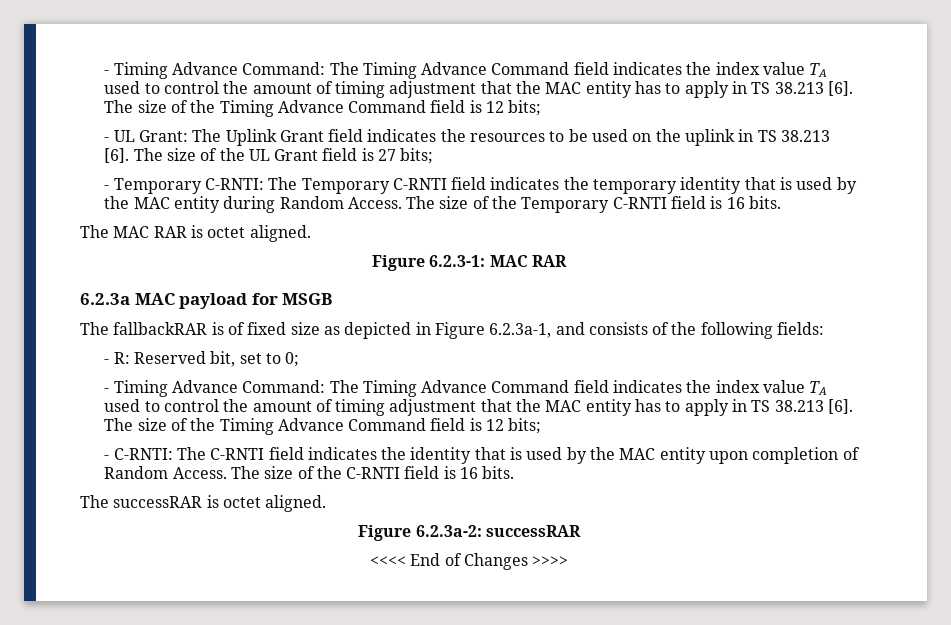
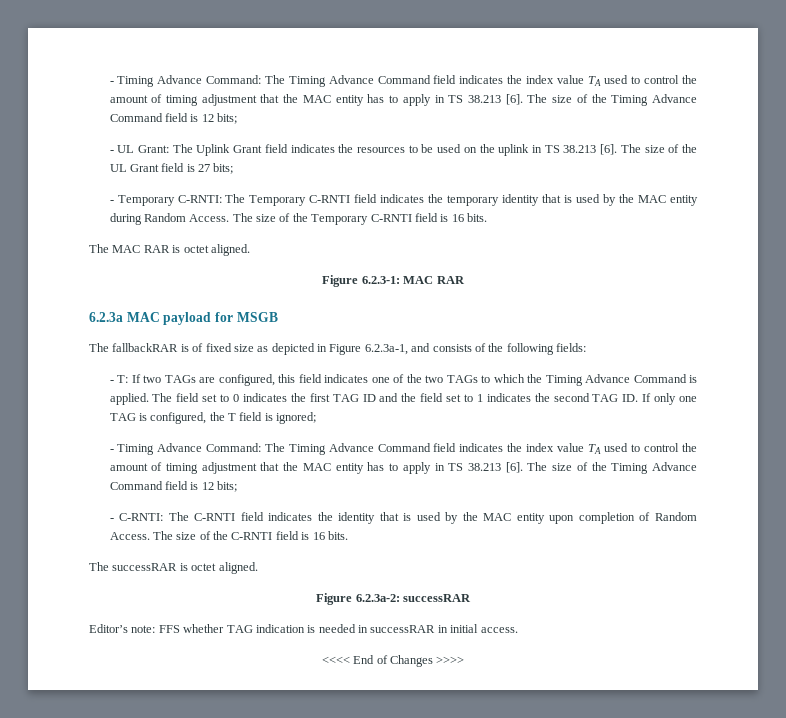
- - R: Reserved bit, set to 0;
+ - T: If two TAGs are configured, this field indicates one of the two TAGs to which the Timing Advance Command is applied. The field set to 0 indicates the first TAG ID and the field set to 1 indicates the second TAG ID. If only one TAG is configured, the T field is ignored;
+ Editor’s note: FFS whether TAG indication is needed in successRAR in initial access.

